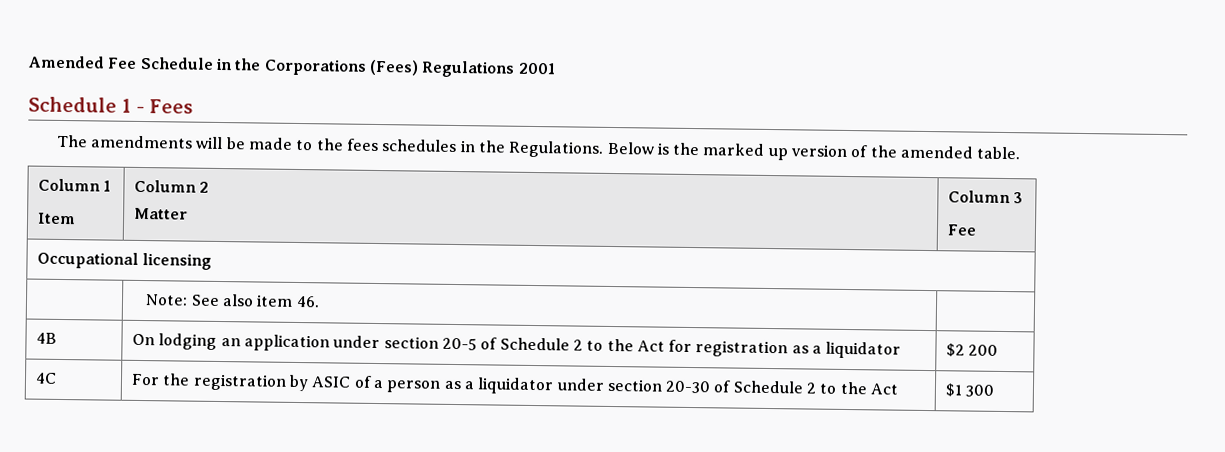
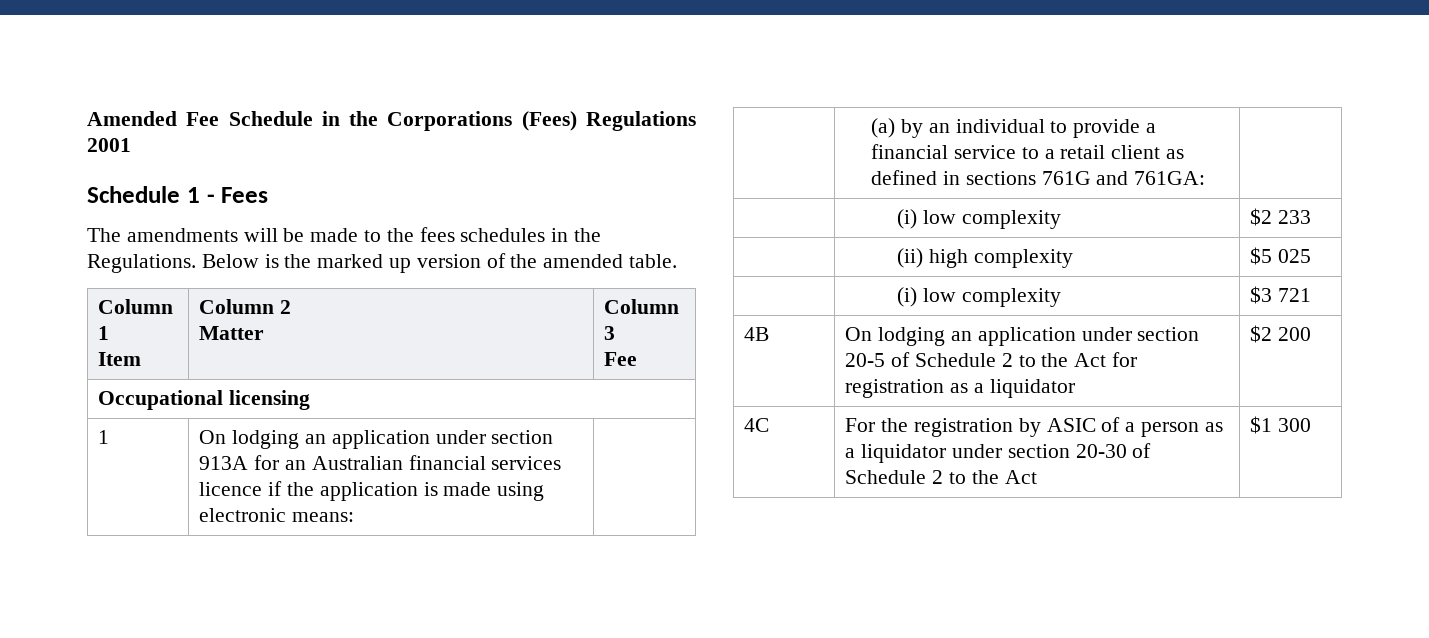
- | Note: See also item 46. |
+ 1 | On lodging an application under section 913A for an Australian financial services licence if the application is made using electronic means: |
+ | (a) by an individual to provide a financial service to a retail client as defined in sections 761G and 761GA: |
+ | (i) low complexity | $2 233
+ | (ii) high complexity | $5 025
+ | (i) low complexity | $3 721

